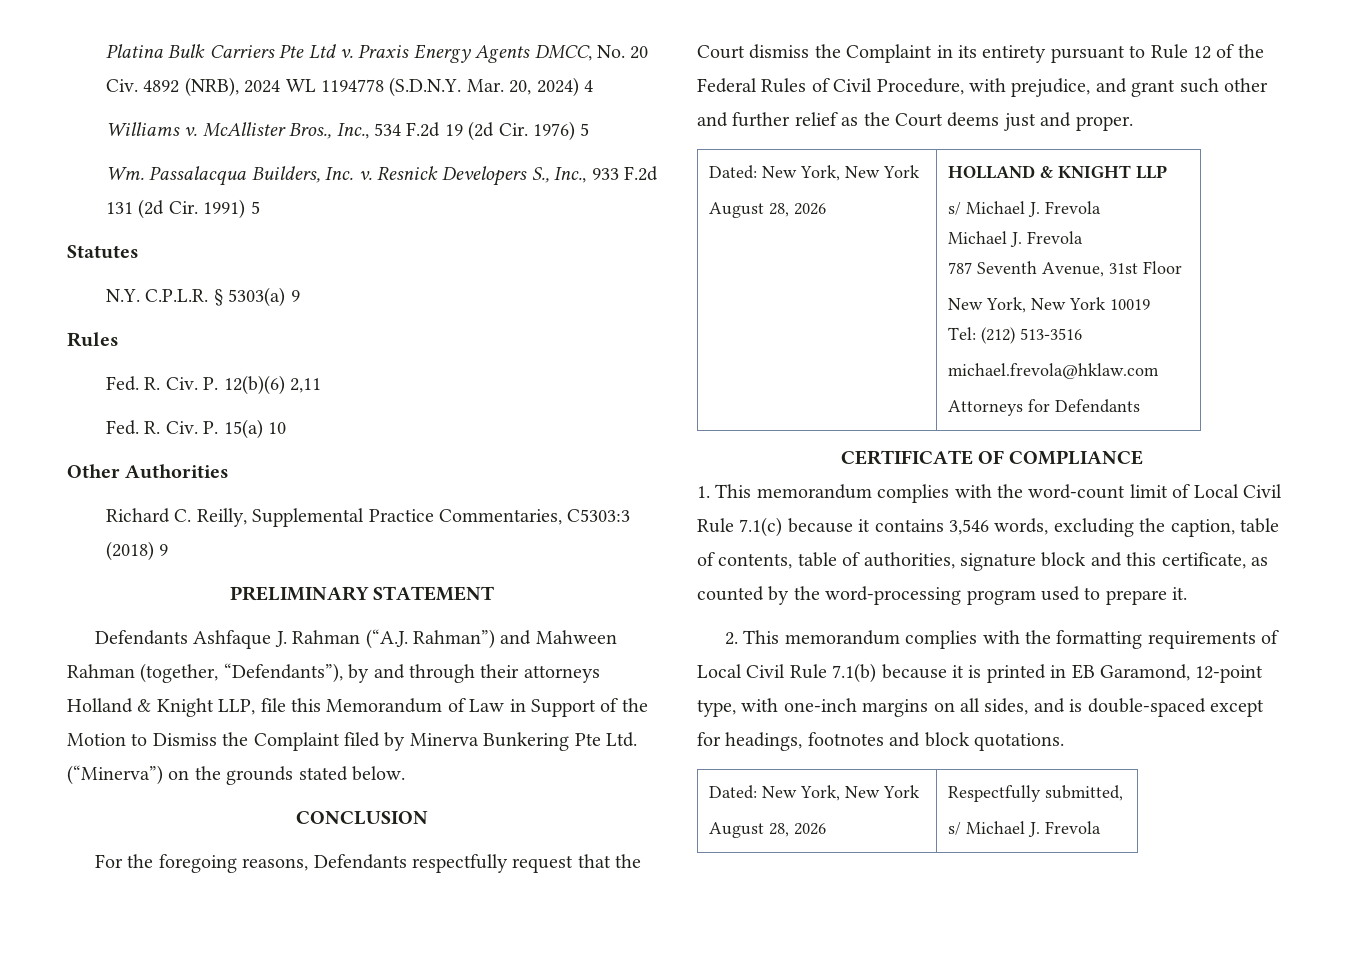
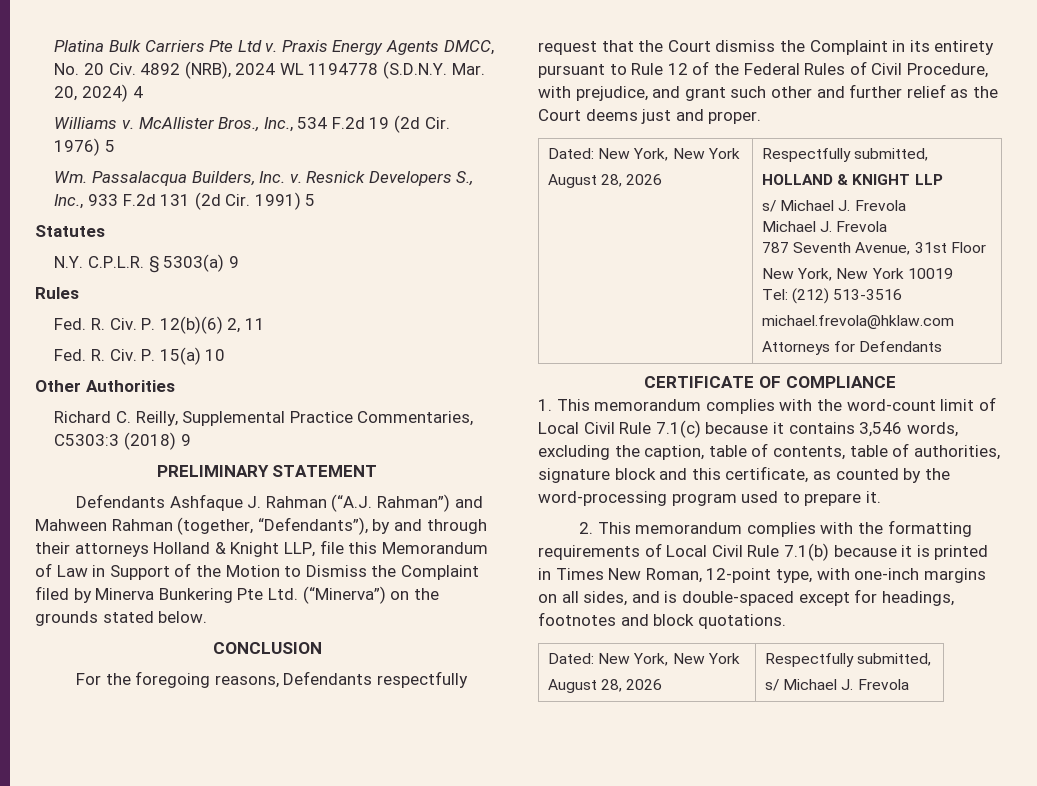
- Fed. R. Civ. P. 12(b)(6) 2,11
+ Fed. R. Civ. P. 12(b)(6) 2, 11
  For the foregoing reasons, Defendants respectfully request that the Court dismiss the Complaint in its entirety pursuant to Rule 12 of the Federal Rules of Civil Procedure, with prejudice, and grant such other and further relief as the Court deems just and proper.
  Dated: New York, New York
- August 28, 2026 | HOLLAND & KNIGHT LLP
+ August 28, 2026 | Respectfully submitted,
+ HOLLAND & KNIGHT LLP
- 2. This memorandum complies with the formatting requirements of Local Civil Rule 7.1(b) because it is printed in EB Garamond, 12-point type, with one-inch margins on all sides, and is double-spaced except for headings, footnotes and block quotations.
+ 2. This memorandum complies with the formatting requirements of Local Civil Rule 7.1(b) because it is printed in Times New Roman, 12-point type, with one-inch margins on all sides, and is double-spaced except for headings, footnotes and block quotations.

